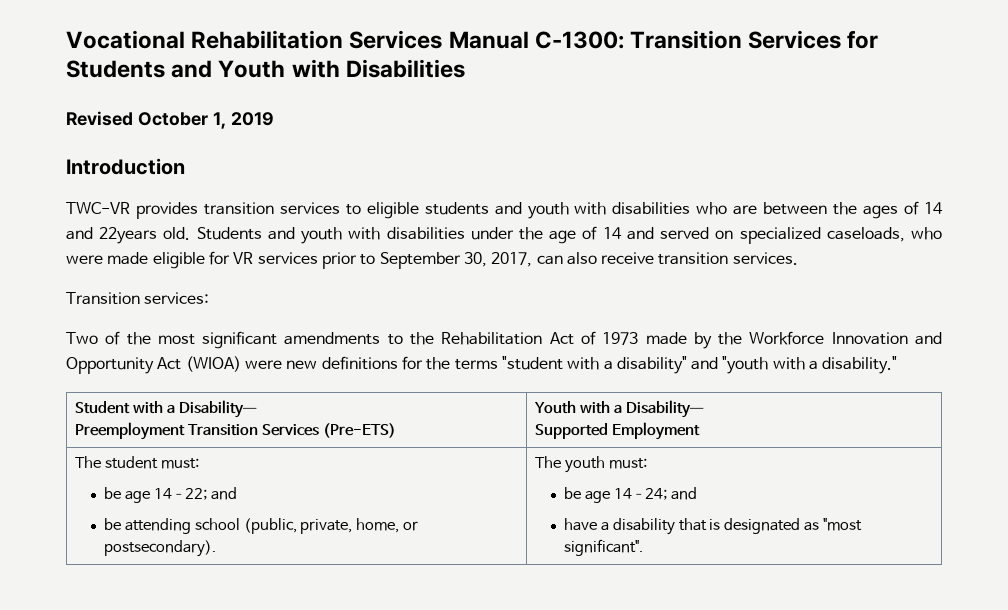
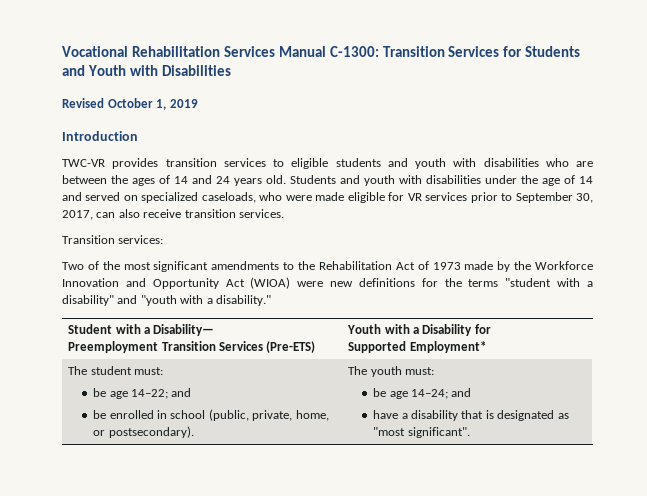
- TWC-VR provides transition services to eligible students and youth with disabilities who are between the ages of 14 and 22years old.
+ TWC-VR provides transition services to eligible students and youth with disabilities who are between the ages of 14 and 24 years old.
  Student with a Disability—
- Preemployment Transition Services (Pre-ETS) | Youth with a Disability—
- Supported Employment
+ Preemployment Transition Services (Pre-ETS) | Youth with a Disability for
+ Supported Employment*
  The student must:
  be age 14–22; and
- be attending school (public, private, home, or postsecondary). | The youth must:
+ be enrolled in school (public, private, home, or postsecondary). | The youth must:

